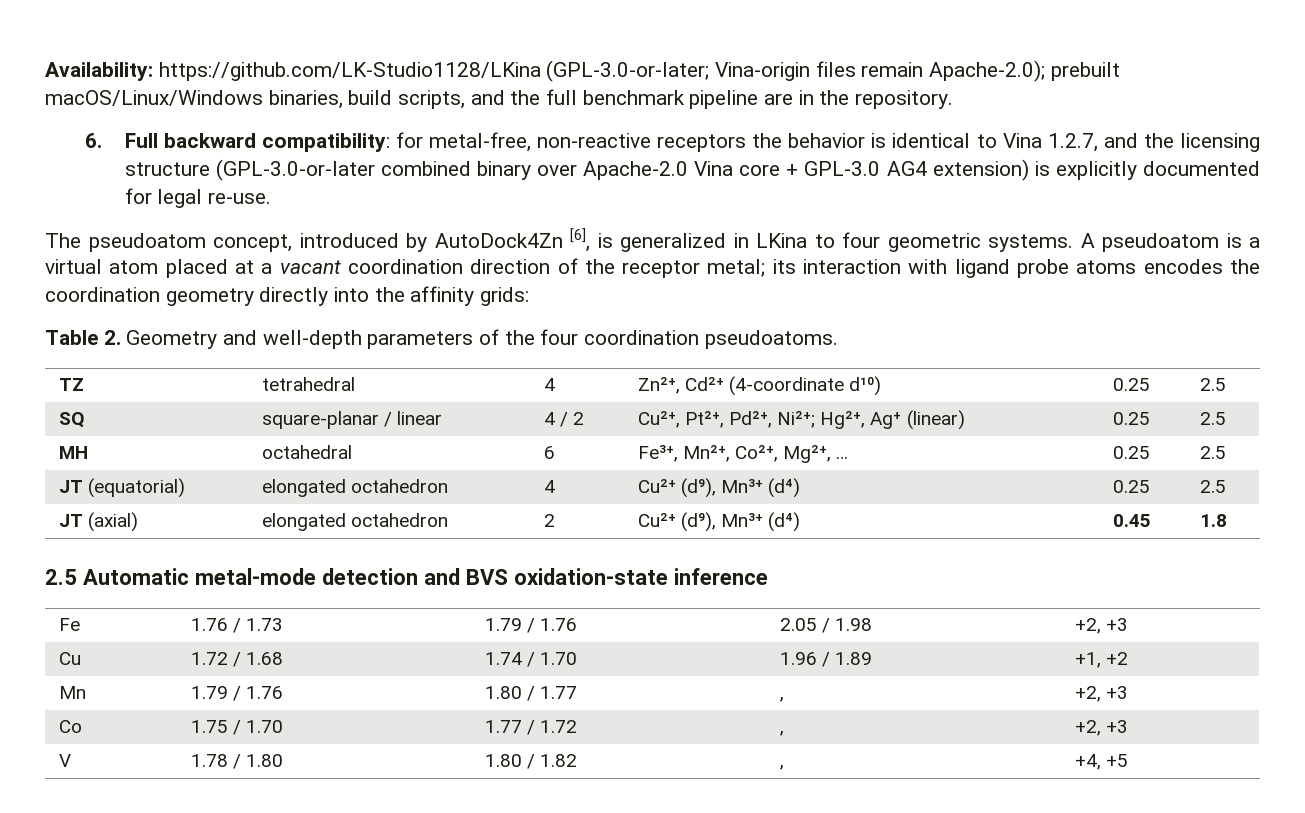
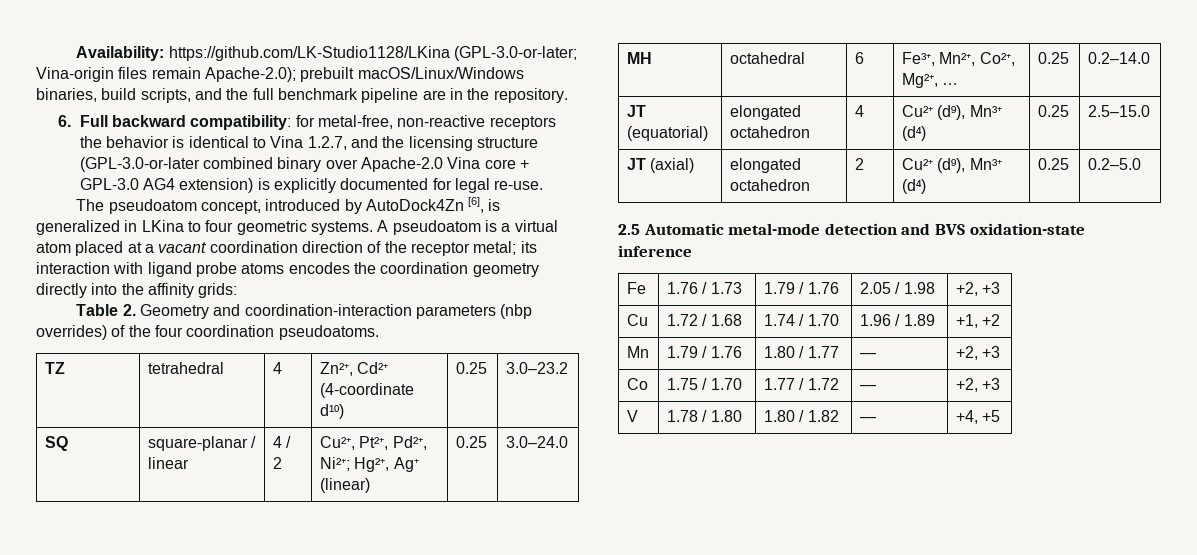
- Table 2. Geometry and well-depth parameters of the four coordination pseudoatoms.
+ Table 2. Geometry and coordination-interaction parameters (nbp overrides) of the four coordination pseudoatoms.
- TZ | tetrahedral | 4 | Zn²⁺, Cd²⁺ (4-coordinate d¹⁰) | 0.25 | 2.5
+ TZ | tetrahedral | 4 | Zn²⁺, Cd²⁺ (4-coordinate d¹⁰) | 0.25 | 3.0–23.2
- SQ | square-planar / linear | 4 / 2 | Cu²⁺, Pt²⁺, Pd²⁺, Ni²⁺; Hg²⁺, Ag⁺ (linear) | 0.25 | 2.5
+ SQ | square-planar / linear | 4 / 2 | Cu²⁺, Pt²⁺, Pd²⁺, Ni²⁺; Hg²⁺, Ag⁺ (linear) | 0.25 | 3.0–24.0
- MH | octahedral | 6 | Fe³⁺, Mn²⁺, Co²⁺, Mg²⁺, … | 0.25 | 2.5
+ MH | octahedral | 6 | Fe³⁺, Mn²⁺, Co²⁺, Mg²⁺, … | 0.25 | 0.2–14.0
- JT (equatorial) | elongated octahedron | 4 | Cu²⁺ (d⁹), Mn³⁺ (d⁴) | 0.25 | 2.5
+ JT (equatorial) | elongated octahedron | 4 | Cu²⁺ (d⁹), Mn³⁺ (d⁴) | 0.25 | 2.5–15.0
- JT (axial) | elongated octahedron | 2 | Cu²⁺ (d⁹), Mn³⁺ (d⁴) | 0.45 | 1.8
+ JT (axial) | elongated octahedron | 2 | Cu²⁺ (d⁹), Mn³⁺ (d⁴) | 0.25 | 0.2–5.0
- Mn | 1.79 / 1.76 | 1.80 / 1.77 | , | +2, +3
+ Mn | 1.79 / 1.76 | 1.80 / 1.77 | — | +2, +3
- Co | 1.75 / 1.70 | 1.77 / 1.72 | , | +2, +3
+ Co | 1.75 / 1.70 | 1.77 / 1.72 | — | +2, +3
- V | 1.78 / 1.80 | 1.80 / 1.82 | , | +4, +5
+ V | 1.78 / 1.80 | 1.80 / 1.82 | — | +4, +5

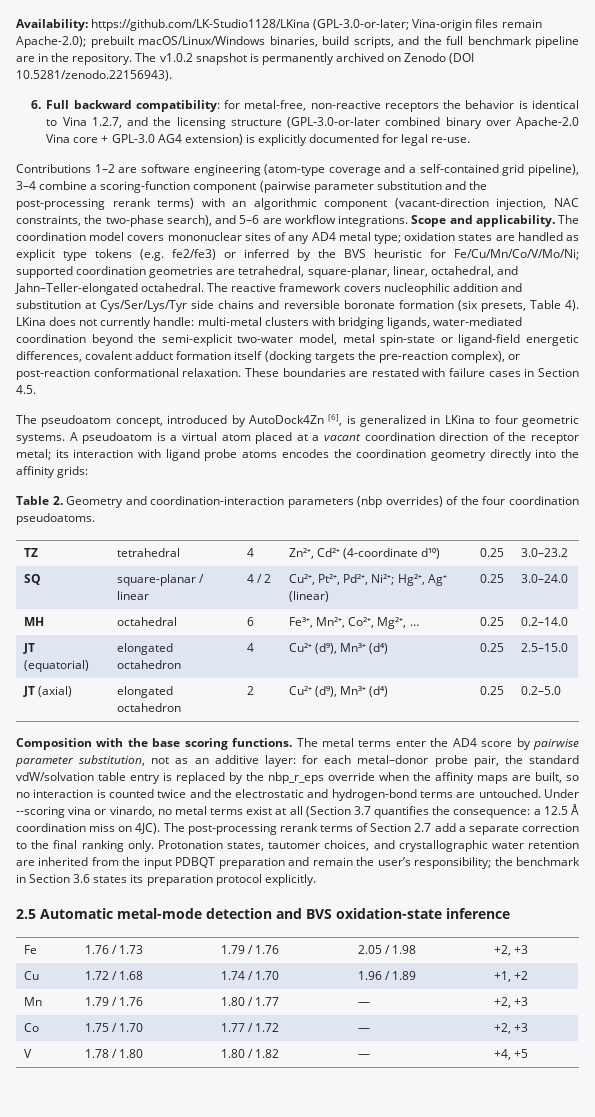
+ The v1.0.2 snapshot is permanently archived on Zenodo (DOI 10.5281/zenodo.22156943).
+ Contributions 1–2 are software engineering (atom-type coverage and a self-contained grid pipeline), 3–4 combine a scoring-function component (pairwise parameter substitution and the post-processing rerank terms) with an algorithmic component (vacant-direction injection, NAC constraints, the two-phase search), and 5–6 are workflow integrations. Scope and applicability. The coordination model covers mononuclear sites of any AD4 metal type; oxidation states are handled as explicit type tokens (e.g. fe2/fe3) or inferred by the BVS heuristic for Fe/Cu/Mn/Co/V/Mo/Ni; supported coordination geometries are tetrahedral, square-planar, linear, octahedral, and Jahn–Teller-elongated octahedral. The reactive framework covers nucleophilic addition and substitution at Cys/Ser/Lys/Tyr side chains and reversible boronate formation (six presets, Table 4). LKina does not currently handle: multi-metal clusters with bridging ligands, water-mediated coordination beyond the semi-explicit two-water model, metal spin-state or ligand-field energetic differences, covalent adduct formation itself (docking targets the pre-reaction complex), or post-reaction conformational relaxation. These boundaries are restated with failure cases in Section 4.5.
+ Composition with the base scoring functions. The metal terms enter the AD4 score by pairwise parameter substitution, not as an additive layer: for each metal–donor probe pair, the standard vdW/solvation table entry is replaced by the nbp_r_eps override when the affinity maps are built, so no interaction is counted twice and the electrostatic and hydrogen-bond terms are untouched. Under --scoring vina or vinardo, no metal terms exist at all (Section 3.7 quantifies the consequence: a 12.5 Å coordination miss on 4JC). The post-processing rerank terms of Section 2.7 add a separate correction to the final ranking only. Protonation states, tautomer choices, and crystallographic water retention are inherited from the input PDBQT preparation and remain the user’s responsibility; the benchmark in Section 3.6 states its preparation protocol explicitly.

